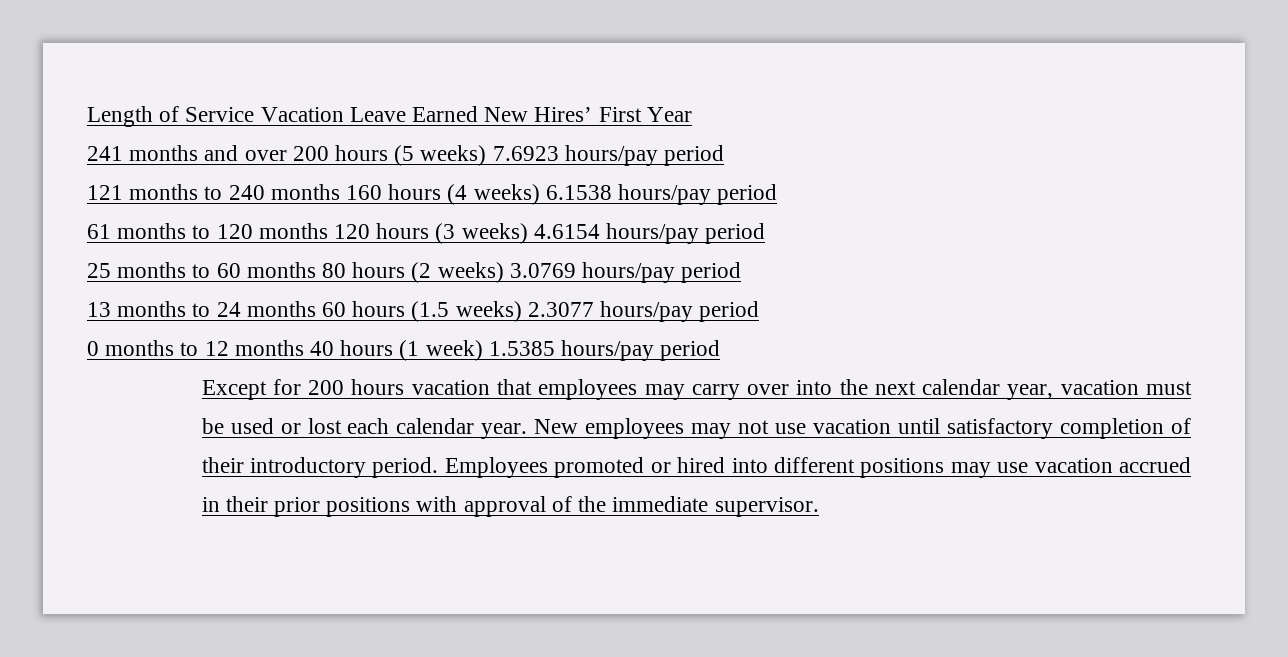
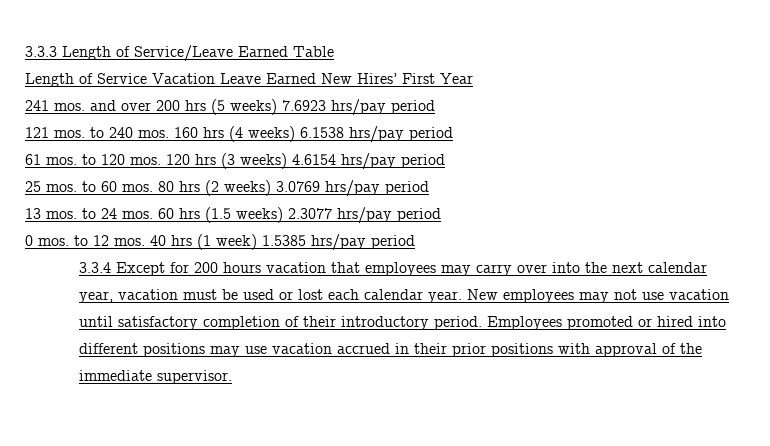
+ 3.3.3 Length of Service/Leave Earned Table
- 241 months and over 200 hours (5 weeks) 7.6923 hours/pay period
+ 241 mos. and over 200 hrs (5 weeks) 7.6923 hrs/pay period
- 121 months to 240 months 160 hours (4 weeks) 6.1538 hours/pay period
+ 121 mos. to 240 mos. 160 hrs (4 weeks) 6.1538 hrs/pay period
- 61 months to 120 months 120 hours (3 weeks) 4.6154 hours/pay period
+ 61 mos. to 120 mos. 120 hrs (3 weeks) 4.6154 hrs/pay period
- 25 months to 60 months 80 hours (2 weeks) 3.0769 hours/pay period
+ 25 mos. to 60 mos. 80 hrs (2 weeks) 3.0769 hrs/pay period
- 13 months to 24 months 60 hours (1.5 weeks) 2.3077 hours/pay period
+ 13 mos. to 24 mos. 60 hrs (1.5 weeks) 2.3077 hrs/pay period
- 0 months to 12 months 40 hours (1 week) 1.5385 hours/pay period
- Except for 200 hours vacation that employees may carry over into the next calendar year, vacation must be used or lost each calendar year.
+ 0 mos. to 12 mos. 40 hrs (1 week) 1.5385 hrs/pay period
+ 3.3.4 Except for 200 hours vacation that employees may carry over into the next calendar year, vacation must be used or lost each calendar year.

